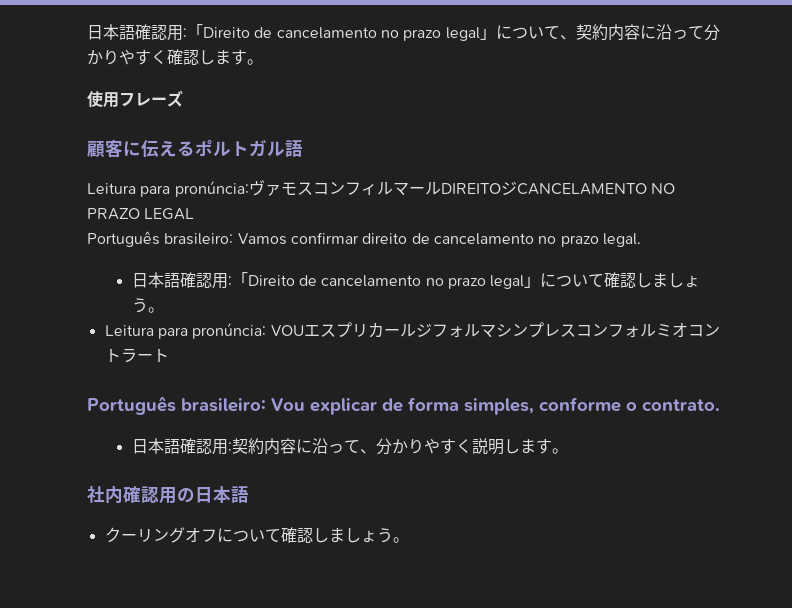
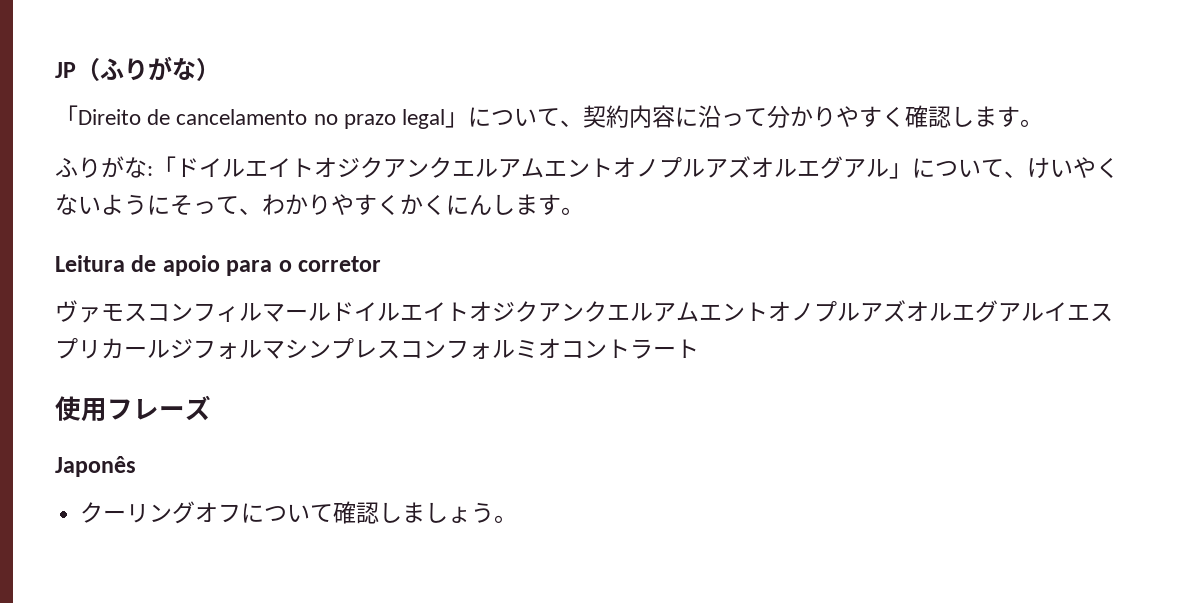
- 日本語確認用:「Direito de cancelamento no prazo legal」について、契約内容に沿って分かりやすく確認します。
+ JP（ふりがな）
+ 「Direito de cancelamento no prazo legal」について、契約内容に沿って分かりやすく確認します。
- 使用フレーズ
- 顧客に伝えるポルトガル語
- Leitura para pronúncia:ヴァモスコンフィルマールDIREITOジCANCELAMENTO NO PRAZO LEGAL
- Português brasileiro: Vamos confirmar direito de cancelamento no prazo legal.
- 日本語確認用:「Direito de cancelamento no prazo legal」について確認しましょう。
- Leitura para pronúncia: VOUエスプリカールジフォルマシンプレスコンフォルミオコントラート
+ ふりがな:「ドイルエイトオジクアンクエルアムエントオノプルアズオルエグアル」について、けいやくないようにそって、わかりやすくかくにんします。
+ Leitura de apoio para o corretor
+ ヴァモスコンフィルマールドイルエイトオジクアンクエルアムエントオノプルアズオルエグアルイエスプリカールジフォルマシンプレスコンフォルミオコントラート
- Português brasileiro: Vou explicar de forma simples, conforme o contrato.
- 日本語確認用:契約内容に沿って、分かりやすく説明します。
- 社内確認用の日本語
+ 使用フレーズ
+ Japonês

